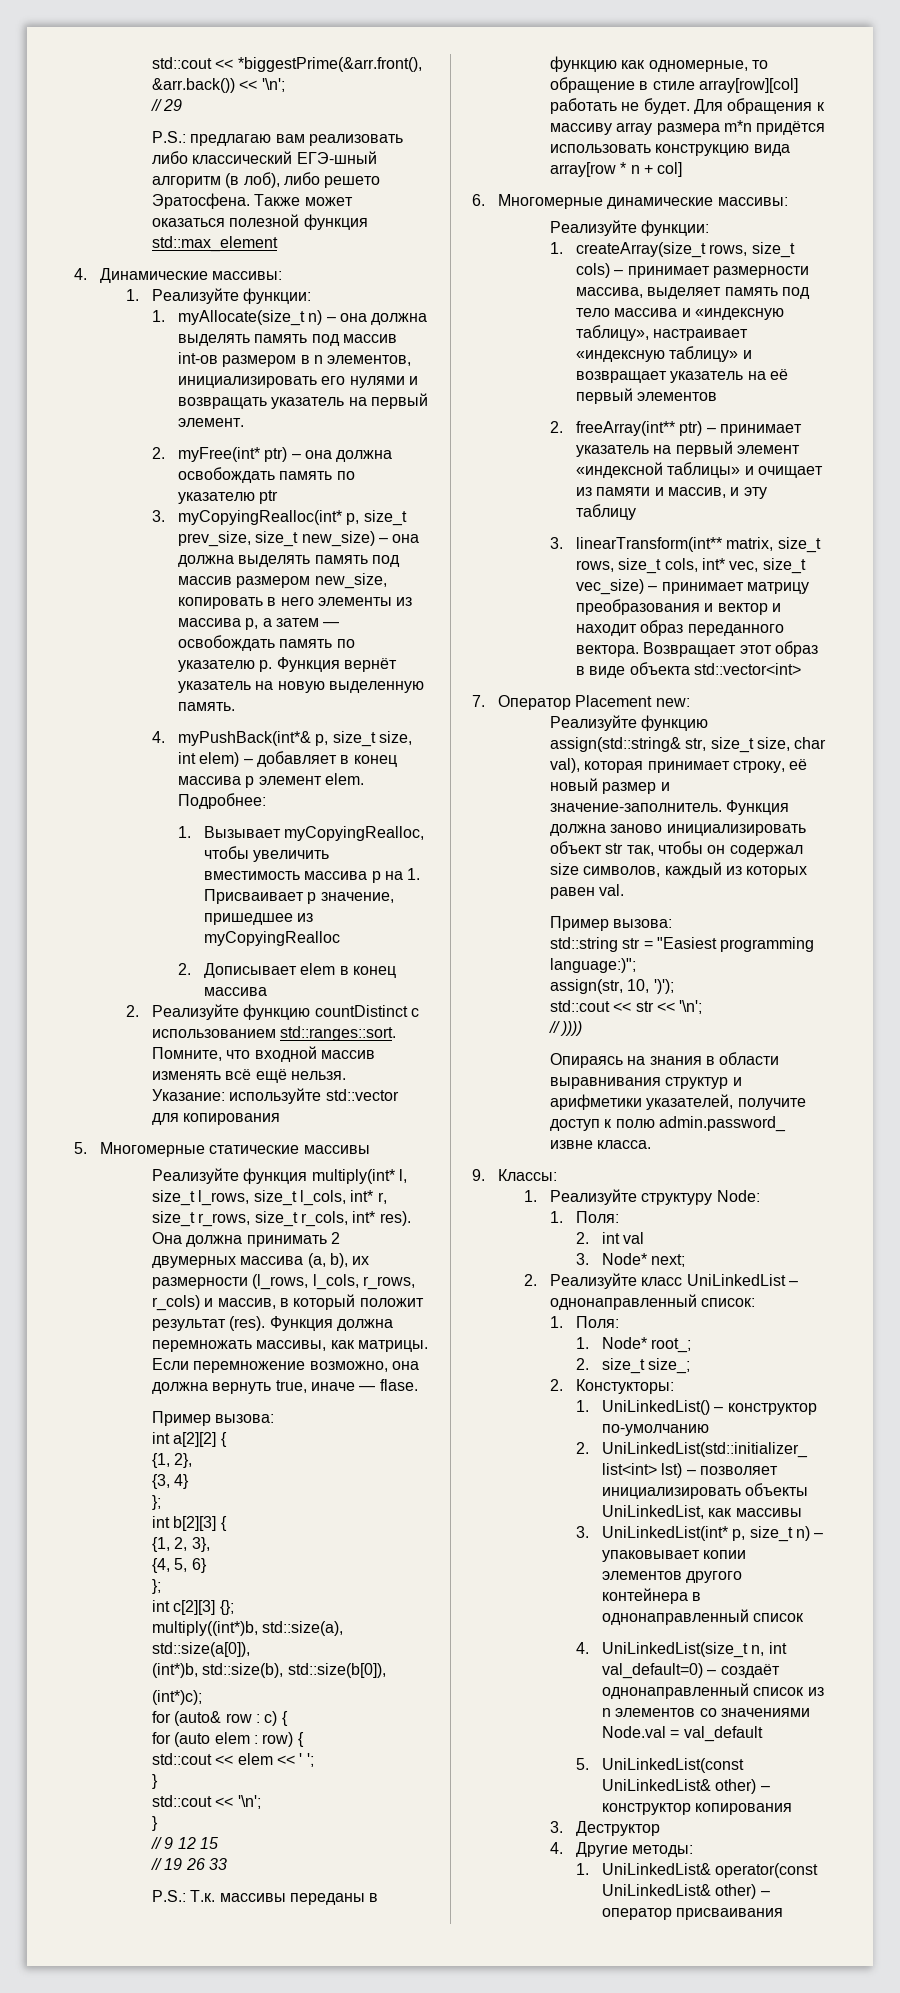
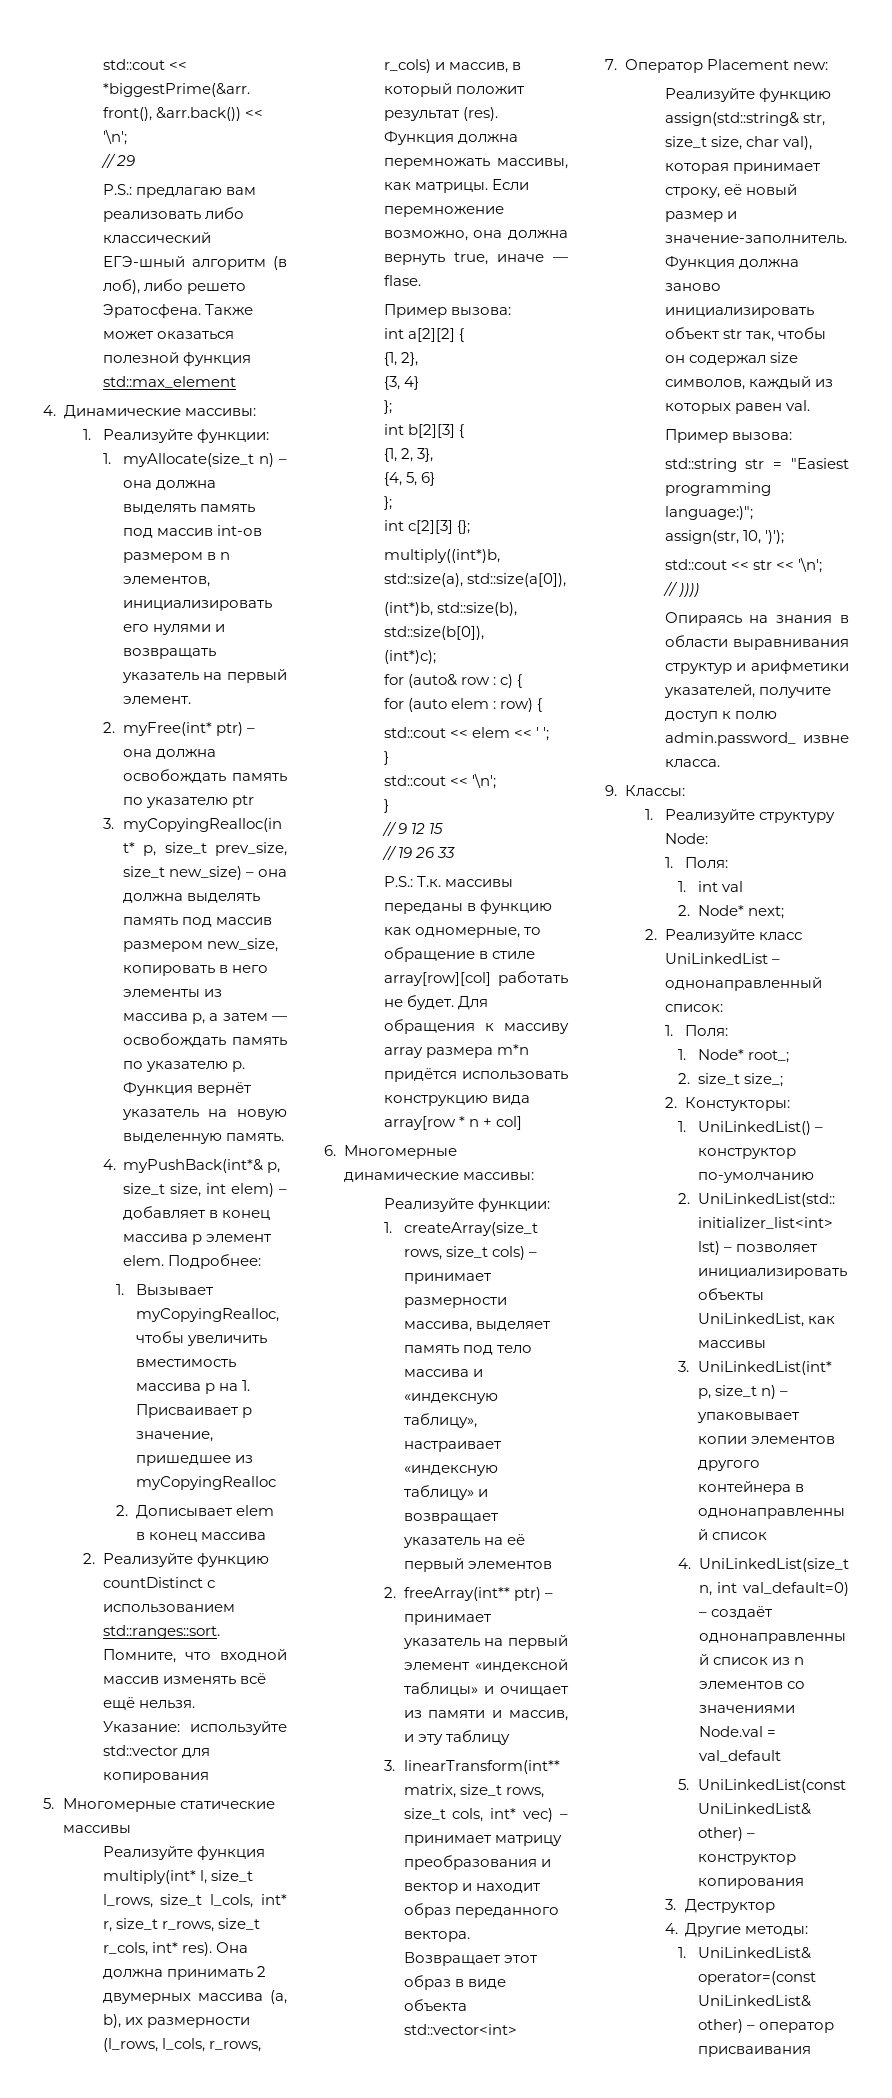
- 3. linearTransform(int** matrix, size_t rows, size_t cols, int* vec, size_t vec_size) – принимает матрицу преобразования и вектор и находит образ переданного вектора.
+ 3. linearTransform(int** matrix, size_t rows, size_t cols, int* vec) – принимает матрицу преобразования и вектор и находит образ переданного вектора.
- 2. int val
+ 1. int val
- 3. Node* next;
+ 2. Node* next;
- 1. UniLinkedList& operator(const UniLinkedList& other) – оператор присваивания
+ 1. UniLinkedList& operator=(const UniLinkedList& other) – оператор присваивания

